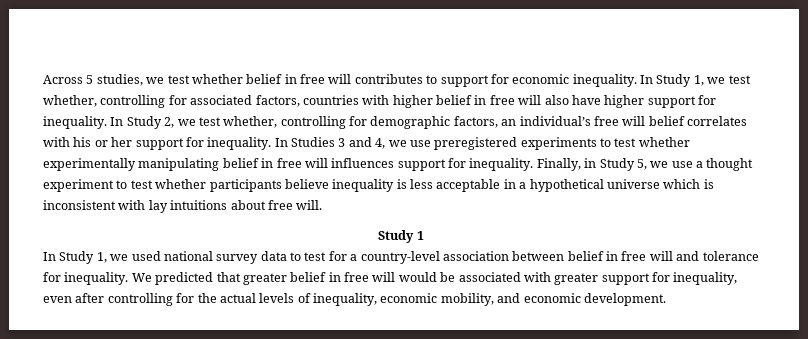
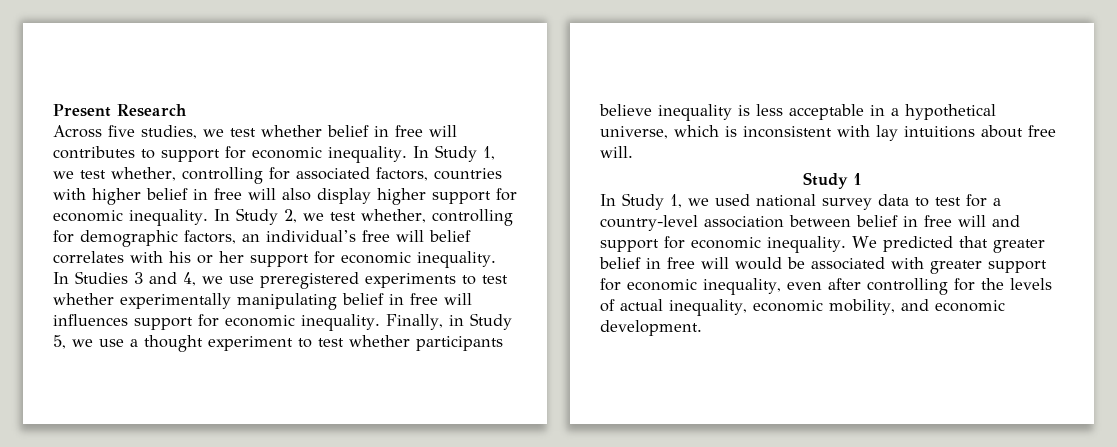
- Across 5 studies, we test whether belief in free will contributes to support for economic inequality.
+ Present Research
+ Across five studies, we test whether belief in free will contributes to support for economic inequality.
- In Study 1, we test whether, controlling for associated factors, countries with higher belief in free will also have higher support for inequality.
+ In Study 1, we test whether, controlling for associated factors, countries with higher belief in free will also display higher support for economic inequality.
- In Study 2, we test whether, controlling for demographic factors, an individual’s free will belief correlates with his or her support for inequality.
+ In Study 2, we test whether, controlling for demographic factors, an individual’s free will belief correlates with his or her support for economic inequality.
- In Studies 3 and 4, we use preregistered experiments to test whether experimentally manipulating belief in free will influences support for inequality.
+ In Studies 3 and 4, we use preregistered experiments to test whether experimentally manipulating belief in free will influences support for economic inequality.
- Finally, in Study 5, we use a thought experiment to test whether participants believe inequality is less acceptable in a hypothetical universe which is inconsistent with lay intuitions about free will.
+ Finally, in Study 5, we use a thought experiment to test whether participants believe inequality is less acceptable in a hypothetical universe, which is inconsistent with lay intuitions about free will.
- In Study 1, we used national survey data to test for a country-level association between belief in free will and tolerance for inequality.
+ In Study 1, we used national survey data to test for a country-level association between belief in free will and support for economic inequality.
- We predicted that greater belief in free will would be associated with greater support for inequality, even after controlling for the actual levels of inequality, economic mobility, and economic development.
+ We predicted that greater belief in free will would be associated with greater support for economic inequality, even after controlling for the levels of actual inequality, economic mobility, and economic development.

